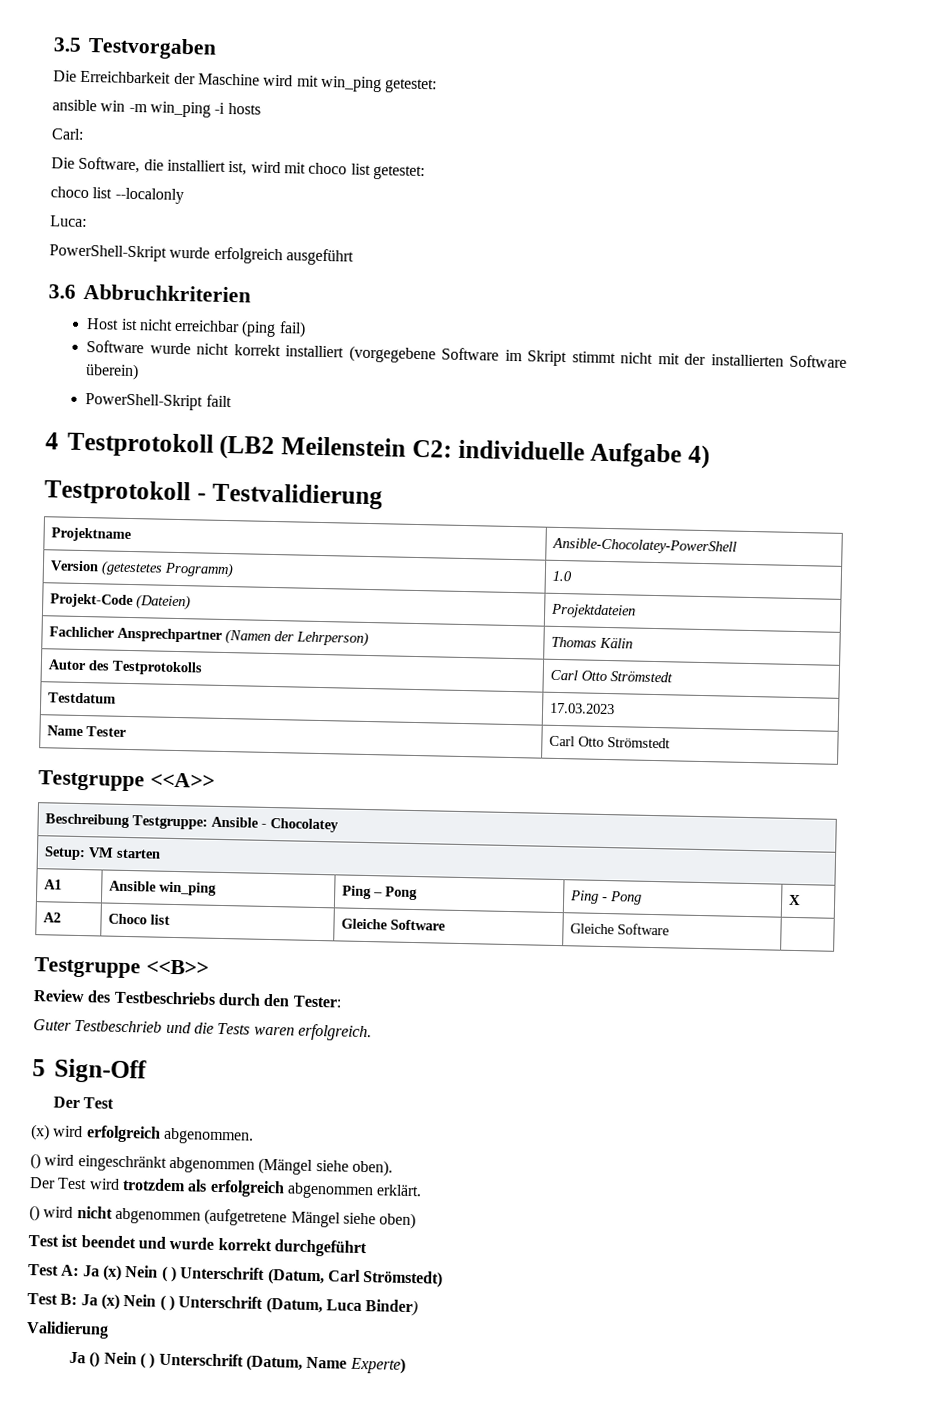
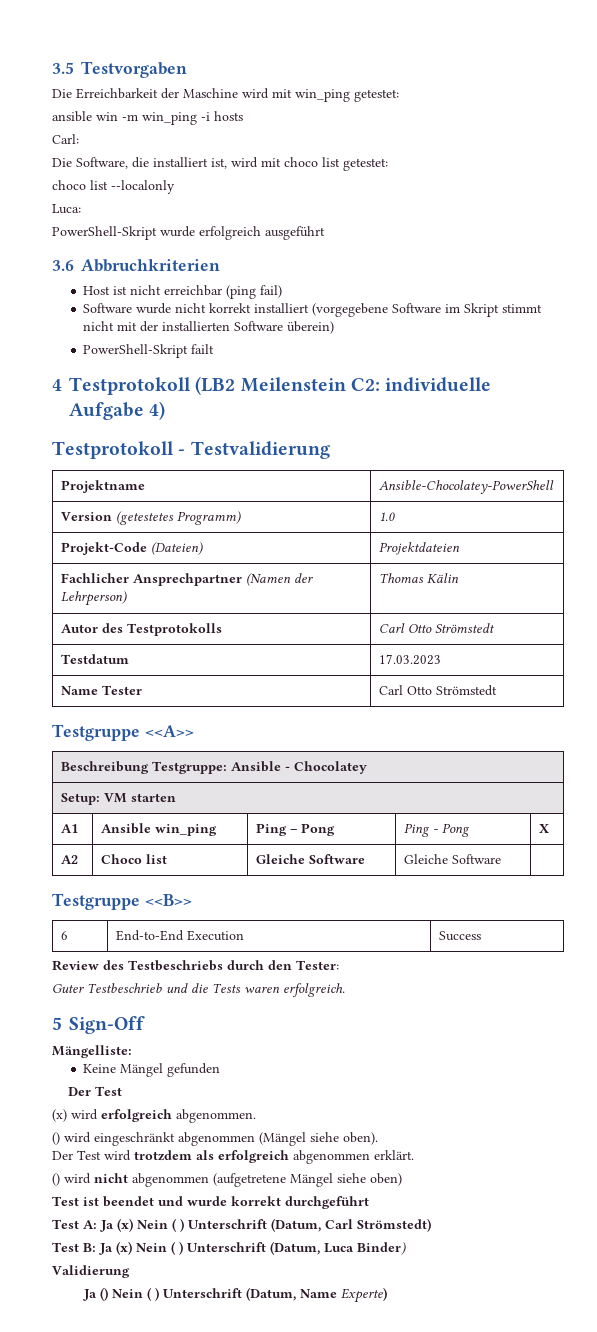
+ 6 | End-to-End Execution | Success
+ Mängelliste:
+ Keine Mängel gefunden

